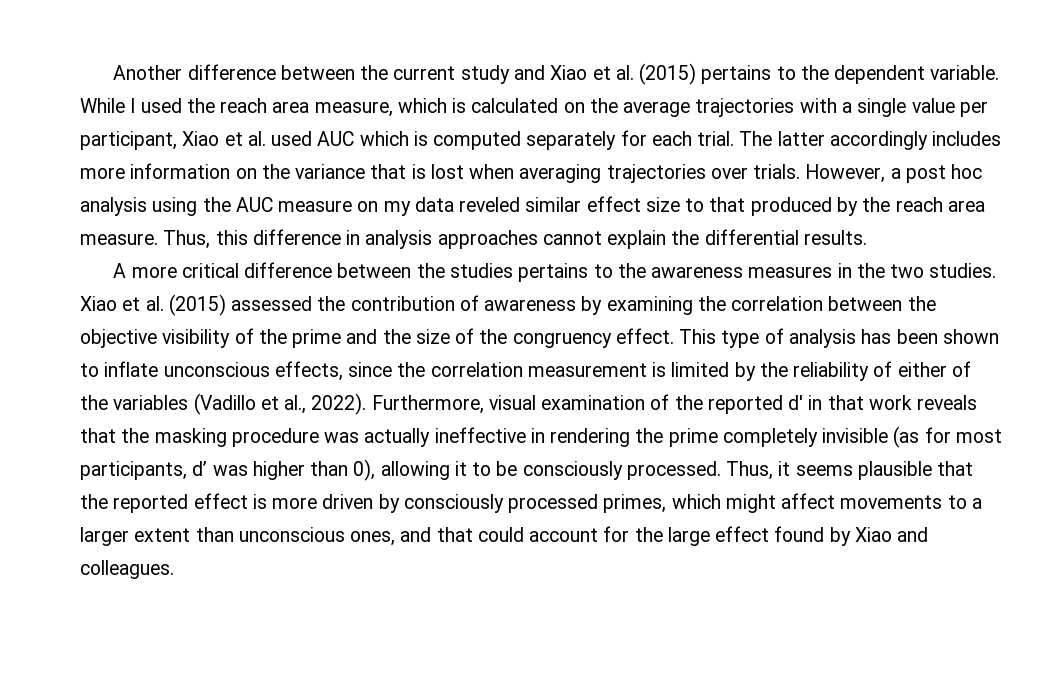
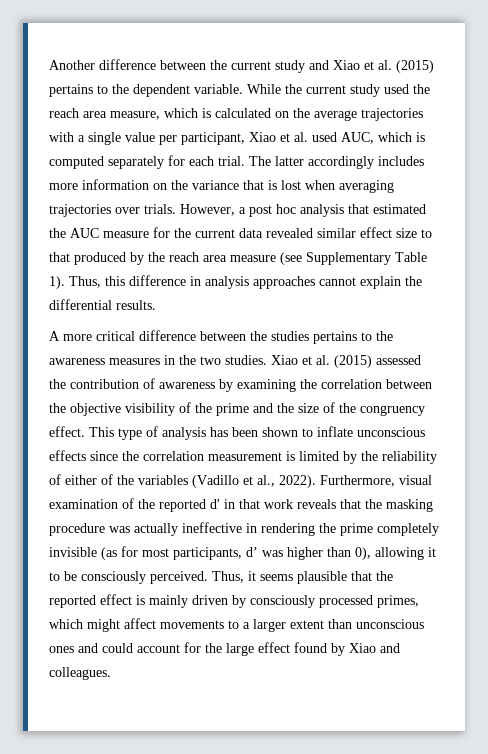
- While I used the reach area measure, which is calculated on the average trajectories with a single value per participant, Xiao et al. used AUC which is computed separately for each trial.
+ While the current study used the reach area measure, which is calculated on the average trajectories with a single value per participant, Xiao et al. used AUC, which is computed separately for each trial.
- However, a post hoc analysis using the AUC measure on my data reveled similar effect size to that produced by the reach area measure.
+ However, a post hoc analysis that estimated the AUC measure for the current data revealed similar effect size to that produced by the reach area measure (see Supplementary Table 1).
- This type of analysis has been shown to inflate unconscious effects, since the correlation measurement is limited by the reliability of either of the variables (Vadillo et al., 2022).
+ This type of analysis has been shown to inflate unconscious effects since the correlation measurement is limited by the reliability of either of the variables (Vadillo et al., 2022).
- Furthermore, visual examination of the reported d' in that work reveals that the masking procedure was actually ineffective in rendering the prime completely invisible (as for most participants, d’ was higher than 0), allowing it to be consciously processed.
+ Furthermore, visual examination of the reported d' in that work reveals that the masking procedure was actually ineffective in rendering the prime completely invisible (as for most participants, d’ was higher than 0), allowing it to be consciously perceived.
- Thus, it seems plausible that the reported effect is more driven by consciously processed primes, which might affect movements to a larger extent than unconscious ones, and that could account for the large effect found by Xiao and colleagues.
+ Thus, it seems plausible that the reported effect is mainly driven by consciously processed primes, which might affect movements to a larger extent than unconscious ones and could account for the large effect found by Xiao and colleagues.

